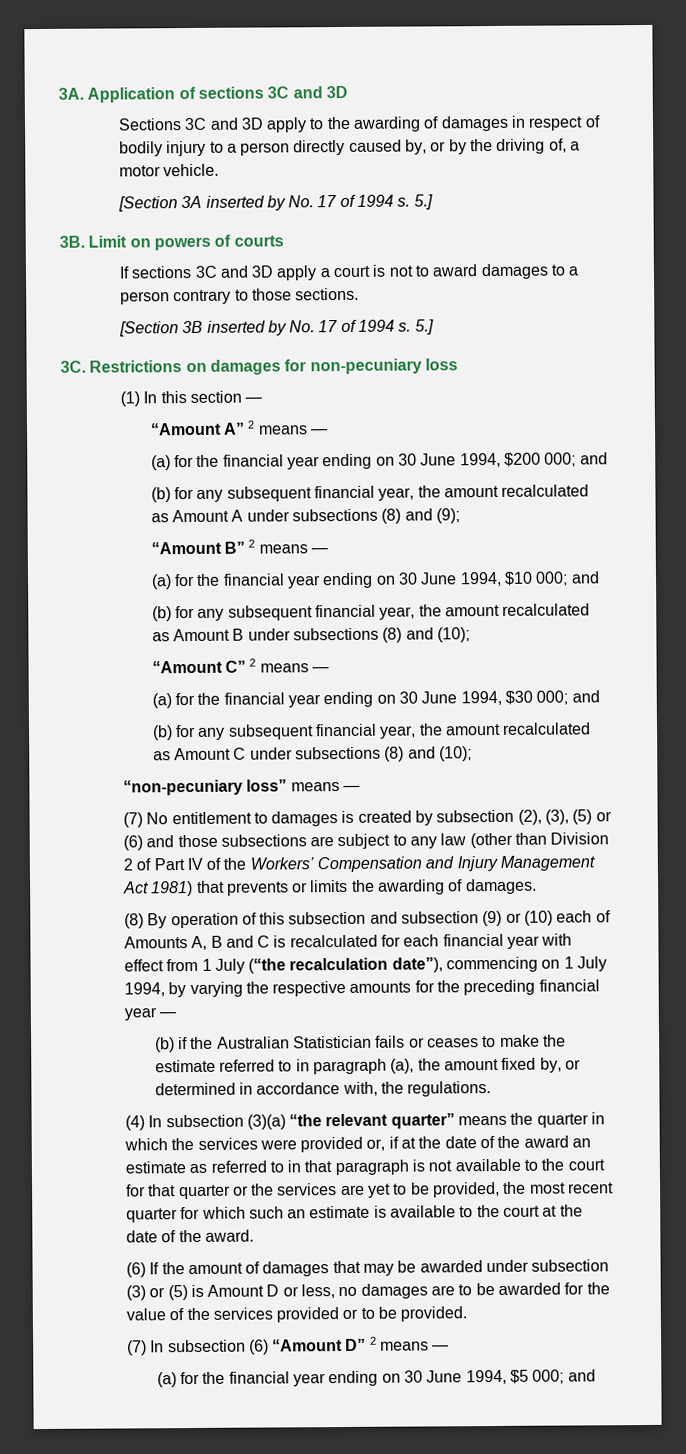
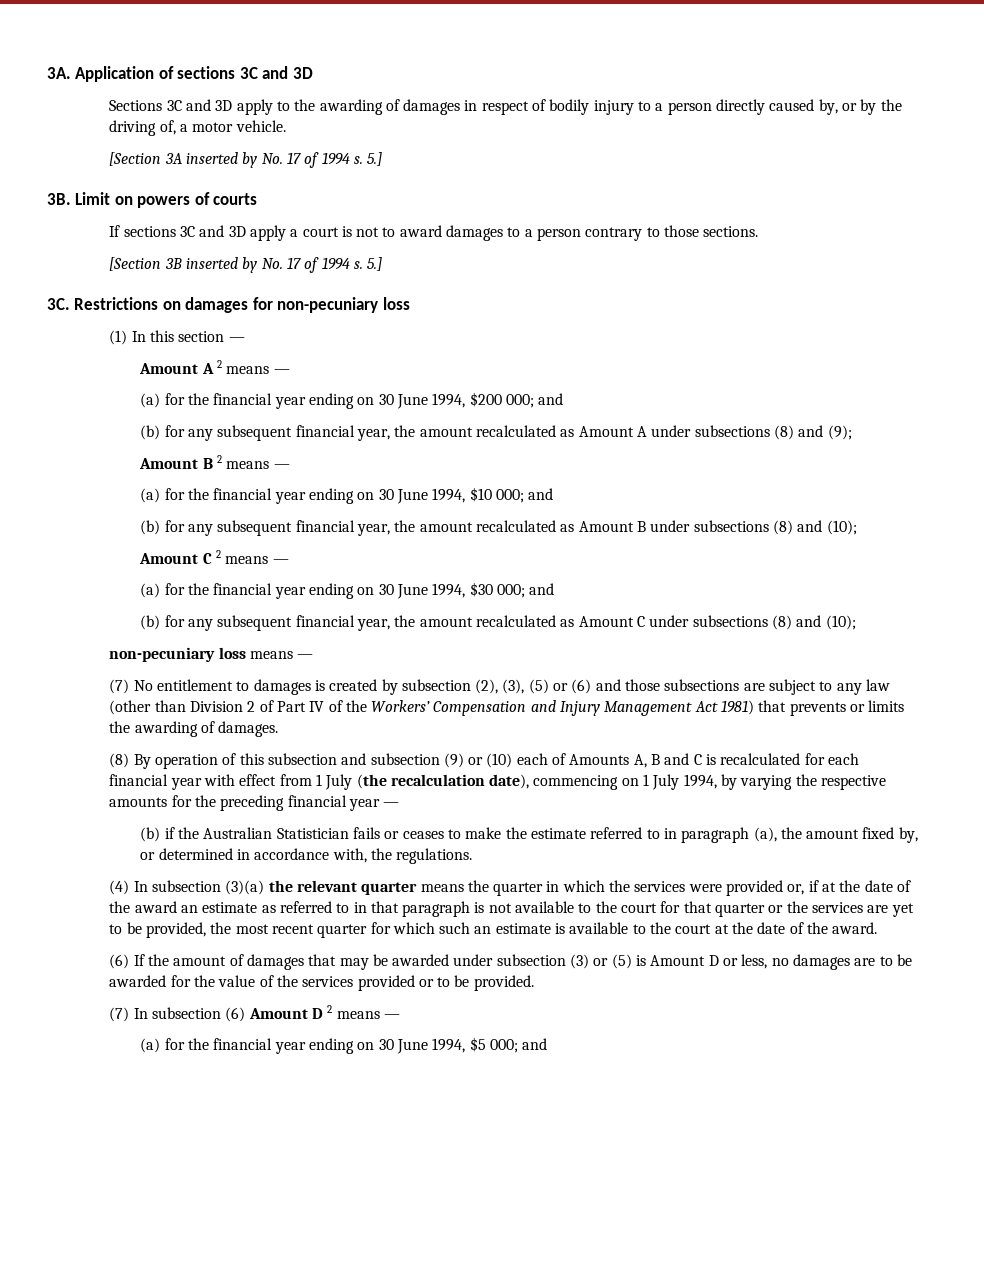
- “Amount A” 2 means —
+ Amount A 2 means —
- “Amount B” 2 means —
+ Amount B 2 means —
- “Amount C” 2 means —
+ Amount C 2 means —
- “non-pecuniary loss” means —
+ non-pecuniary loss means —
- (8) By operation of this subsection and subsection (9) or (10) each of Amounts A, B and C is recalculated for each financial year with effect from 1 July (“the recalculation date”), commencing on 1 July 1994, by varying the respective amounts for the preceding financial year —
+ (8) By operation of this subsection and subsection (9) or (10) each of Amounts A, B and C is recalculated for each financial year with effect from 1 July (the recalculation date), commencing on 1 July 1994, by varying the respective amounts for the preceding financial year —
- (4) In subsection (3)(a) “the relevant quarter” means the quarter in which the services were provided or, if at the date of the award an estimate as referred to in that paragraph is not available to the court for that quarter or the services are yet to be provided, the most recent quarter for which such an estimate is available to the court at the date of the award.
+ (4) In subsection (3)(a) the relevant quarter means the quarter in which the services were provided or, if at the date of the award an estimate as referred to in that paragraph is not available to the court for that quarter or the services are yet to be provided, the most recent quarter for which such an estimate is available to the court at the date of the award.
- (7) In subsection (6) “Amount D” 2 means —
+ (7) In subsection (6) Amount D 2 means —

